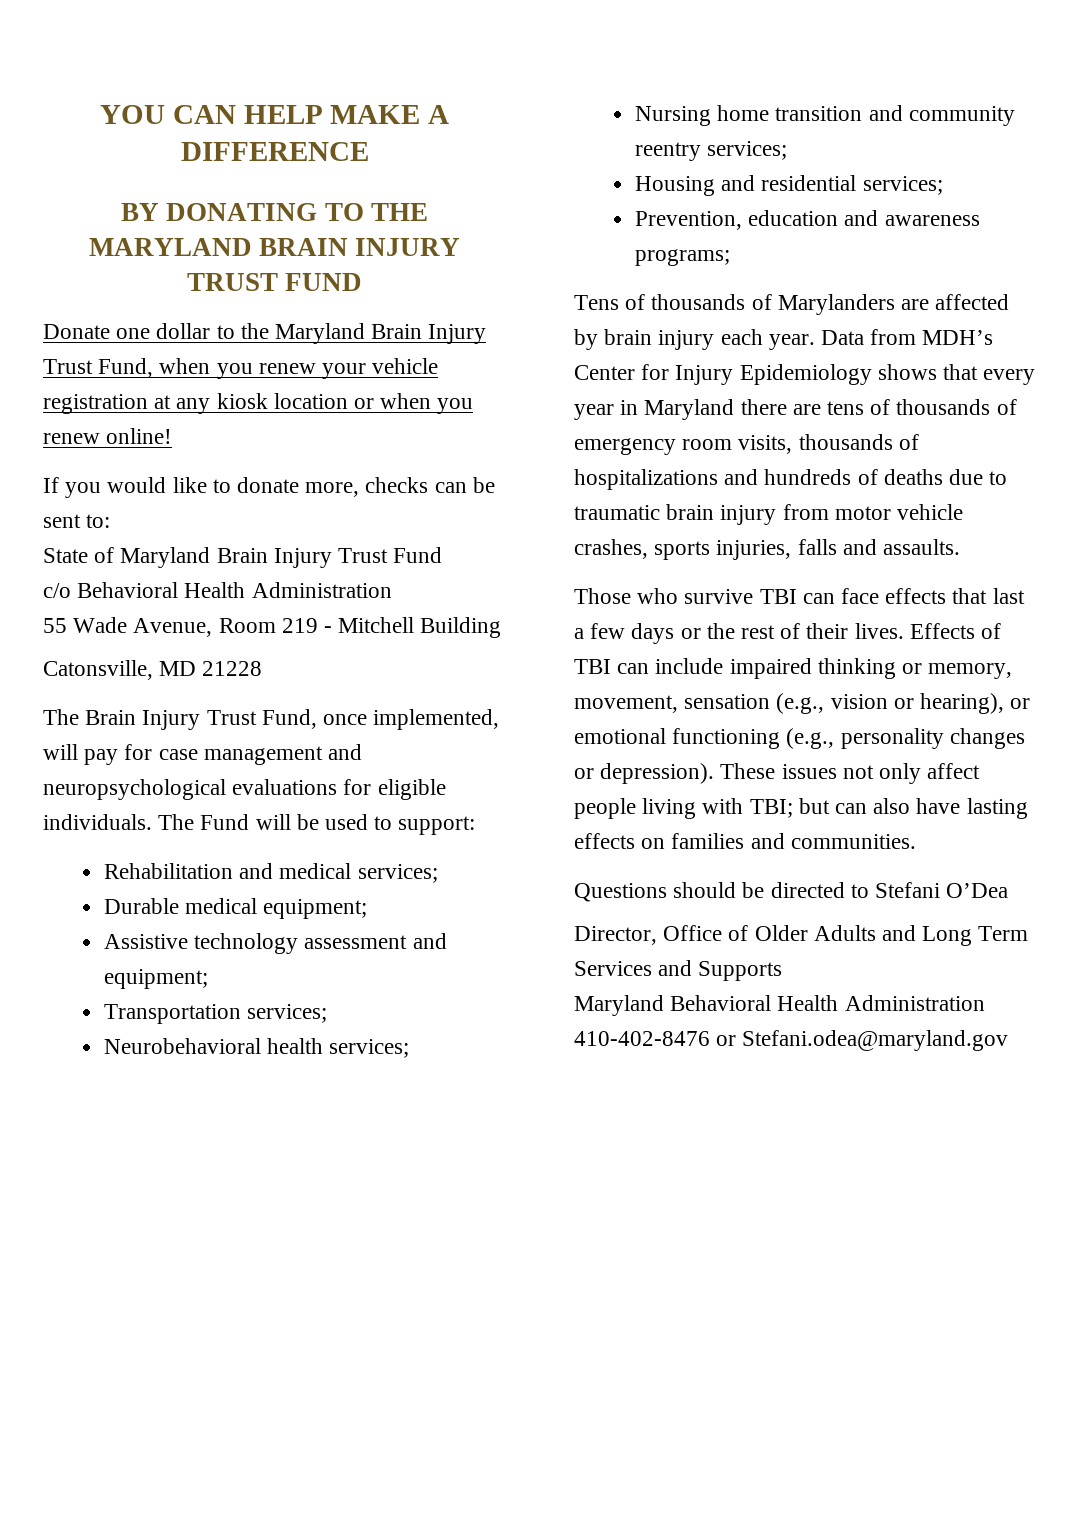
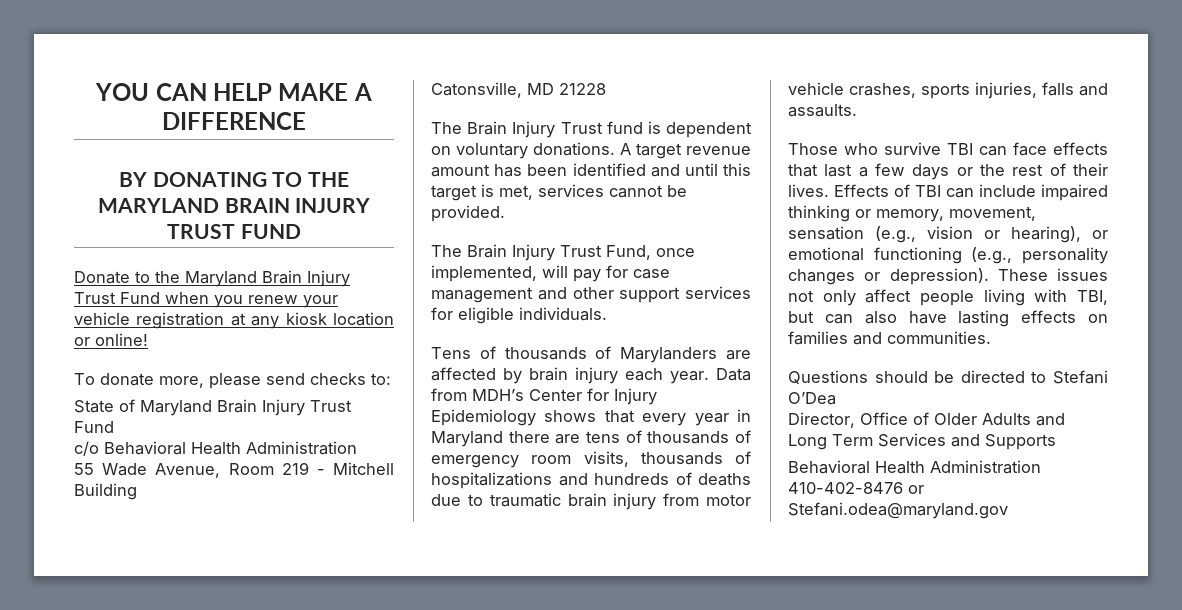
- Donate one dollar to the Maryland Brain Injury Trust Fund, when you renew your vehicle registration at any kiosk location or when you renew online!
- If you would like to donate more, checks can be sent to:
+ Donate to the Maryland Brain Injury Trust Fund when you renew your vehicle registration at any kiosk location or online!
+ To donate more, please send checks to:
+ The Brain Injury Trust fund is dependent on voluntary donations. A target revenue amount has been identified and until this target is met, services cannot be provided.
- The Brain Injury Trust Fund, once implemented, will pay for case management and neuropsychological evaluations for eligible individuals. The Fund will be used to support:
- Rehabilitation and medical services;
- Durable medical equipment;
- Assistive technology assessment and equipment;
- Transportation services;
- Neurobehavioral health services;
- Nursing home transition and community reentry services;
- Housing and residential services;
- Prevention, education and awareness programs;
+ The Brain Injury Trust Fund, once implemented, will pay for case management and other support services for eligible individuals.
- These issues not only affect people living with TBI; but can also have lasting effects on families and communities.
+ These issues not only affect people living with TBI, but can also have lasting effects on families and communities.
- Maryland Behavioral Health Administration 410-402-8476 or Stefani.odea@maryland.gov
+ Behavioral Health Administration 410-402-8476 or Stefani.odea@maryland.gov

